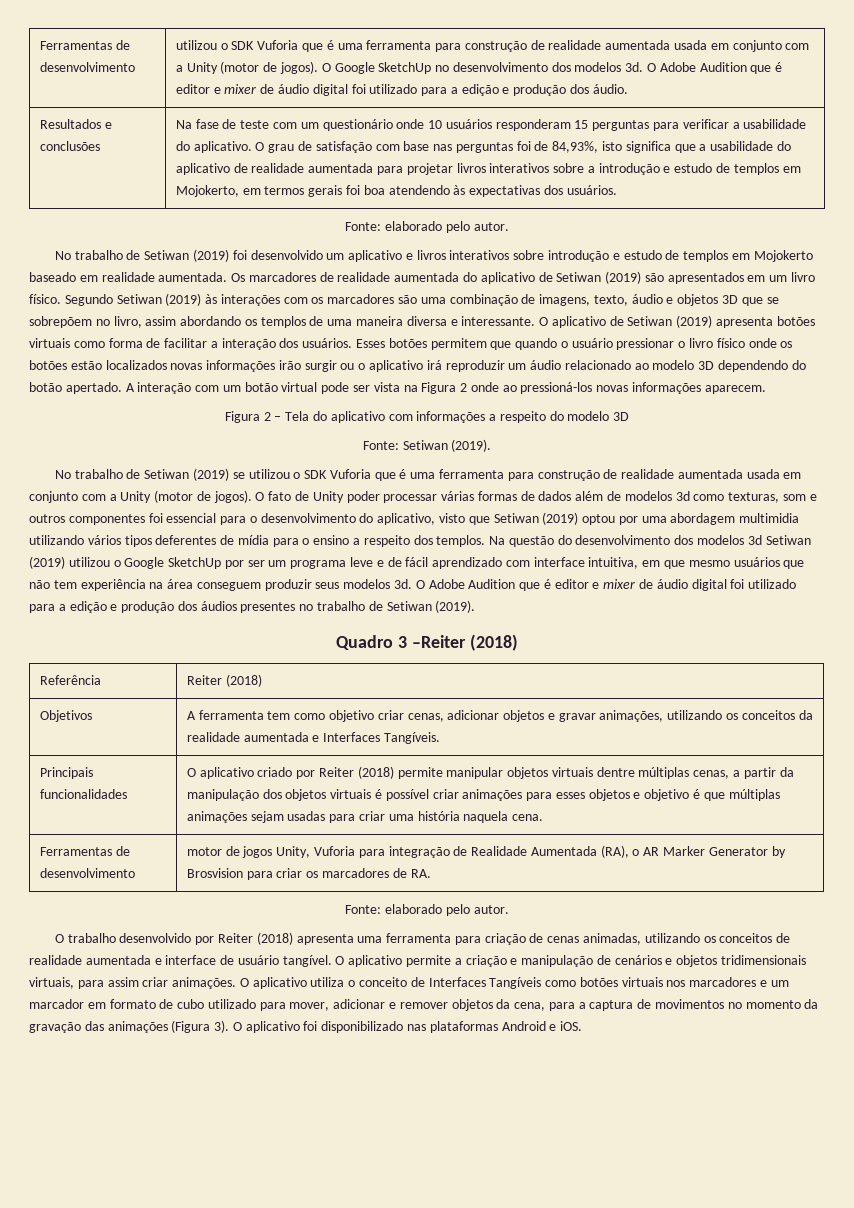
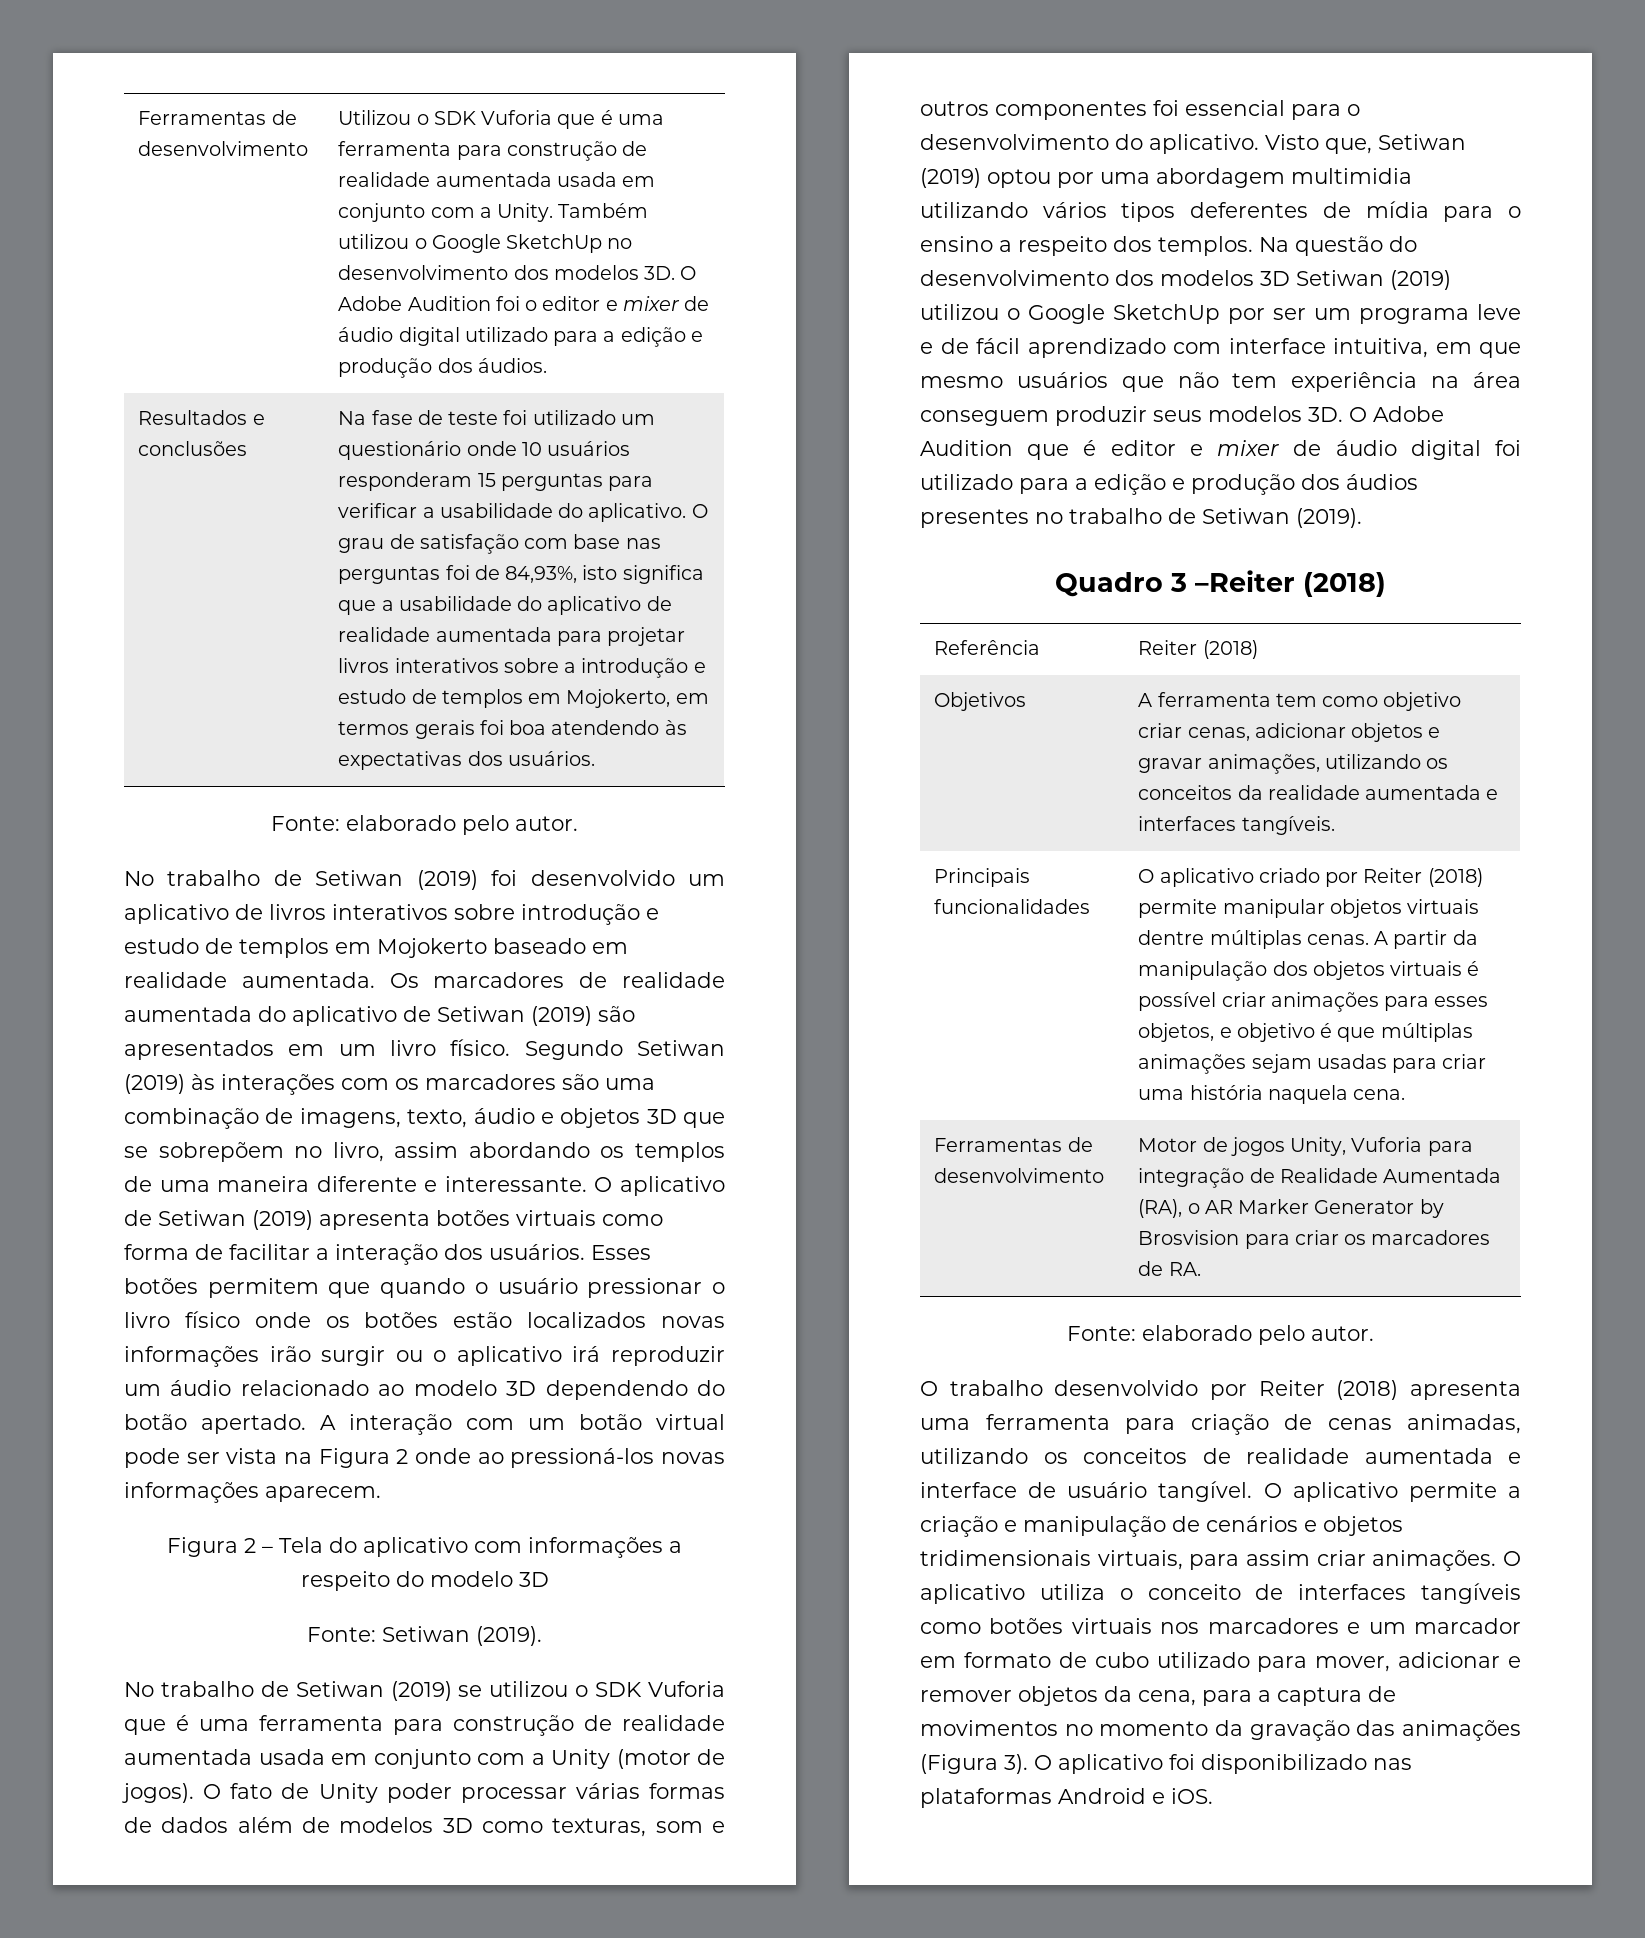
- Ferramentas de desenvolvimento | utilizou o SDK Vuforia que é uma ferramenta para construção de realidade aumentada usada em conjunto com a Unity (motor de jogos). O Google SketchUp no desenvolvimento dos modelos 3d. O Adobe Audition que é editor e mixer de áudio digital foi utilizado para a edição e produção dos áudio.
+ Ferramentas de desenvolvimento | Utilizou o SDK Vuforia que é uma ferramenta para construção de realidade aumentada usada em conjunto com a Unity. Também utilizou o Google SketchUp no desenvolvimento dos modelos 3D. O Adobe Audition foi o editor e mixer de áudio digital utilizado para a edição e produção dos áudios.
- Na fase de teste com um questionário onde 10 usuários responderam 15 perguntas para verificar a usabilidade do aplicativo.
+ Na fase de teste foi utilizado um questionário onde 10 usuários responderam 15 perguntas para verificar a usabilidade do aplicativo.
- No trabalho de Setiwan (2019) foi desenvolvido um aplicativo e livros interativos sobre introdução e estudo de templos em Mojokerto baseado em realidade aumentada.
+ No trabalho de Setiwan (2019) foi desenvolvido um aplicativo de livros interativos sobre introdução e estudo de templos em Mojokerto baseado em realidade aumentada.
- Segundo Setiwan (2019) às interações com os marcadores são uma combinação de imagens, texto, áudio e objetos 3D que se sobrepõem no livro, assim abordando os templos de uma maneira diversa e interessante.
+ Segundo Setiwan (2019) às interações com os marcadores são uma combinação de imagens, texto, áudio e objetos 3D que se sobrepõem no livro, assim abordando os templos de uma maneira diferente e interessante.
- O fato de Unity poder processar várias formas de dados além de modelos 3d como texturas, som e outros componentes foi essencial para o desenvolvimento do aplicativo, visto que Setiwan (2019) optou por uma abordagem multimidia utilizando vários tipos deferentes de mídia para o ensino a respeito dos templos.
+ O fato de Unity poder processar várias formas de dados além de modelos 3D como texturas, som e outros componentes foi essencial para o desenvolvimento do aplicativo. Visto que, Setiwan (2019) optou por uma abordagem multimidia utilizando vários tipos deferentes de mídia para o ensino a respeito dos templos.
- Na questão do desenvolvimento dos modelos 3d Setiwan (2019) utilizou o Google SketchUp por ser um programa leve e de fácil aprendizado com interface intuitiva, em que mesmo usuários que não tem experiência na área conseguem produzir seus modelos 3d.
+ Na questão do desenvolvimento dos modelos 3D Setiwan (2019) utilizou o Google SketchUp por ser um programa leve e de fácil aprendizado com interface intuitiva, em que mesmo usuários que não tem experiência na área conseguem produzir seus modelos 3D.
- Objetivos | A ferramenta tem como objetivo criar cenas, adicionar objetos e gravar animações, utilizando os conceitos da realidade aumentada e Interfaces Tangíveis.
+ Objetivos | A ferramenta tem como objetivo criar cenas, adicionar objetos e gravar animações, utilizando os conceitos da realidade aumentada e interfaces tangíveis.
- O aplicativo criado por Reiter (2018) permite manipular objetos virtuais dentre múltiplas cenas, a partir da manipulação dos objetos virtuais é possível criar animações para esses objetos e objetivo é que múltiplas animações sejam usadas para criar uma história naquela cena.
+ O aplicativo criado por Reiter (2018) permite manipular objetos virtuais dentre múltiplas cenas. A partir da manipulação dos objetos virtuais é possível criar animações para esses objetos, e objetivo é que múltiplas animações sejam usadas para criar uma história naquela cena.
- Ferramentas de desenvolvimento | motor de jogos Unity, Vuforia para integração de Realidade Aumentada (RA), o AR Marker Generator by Brosvision para criar os marcadores de RA.
+ Ferramentas de desenvolvimento | Motor de jogos Unity, Vuforia para integração de Realidade Aumentada (RA), o AR Marker Generator by Brosvision para criar os marcadores de RA.
- O aplicativo utiliza o conceito de Interfaces Tangíveis como botões virtuais nos marcadores e um marcador em formato de cubo utilizado para mover, adicionar e remover objetos da cena, para a captura de movimentos no momento da gravação das animações (Figura 3).
+ O aplicativo utiliza o conceito de interfaces tangíveis como botões virtuais nos marcadores e um marcador em formato de cubo utilizado para mover, adicionar e remover objetos da cena, para a captura de movimentos no momento da gravação das animações (Figura 3).

